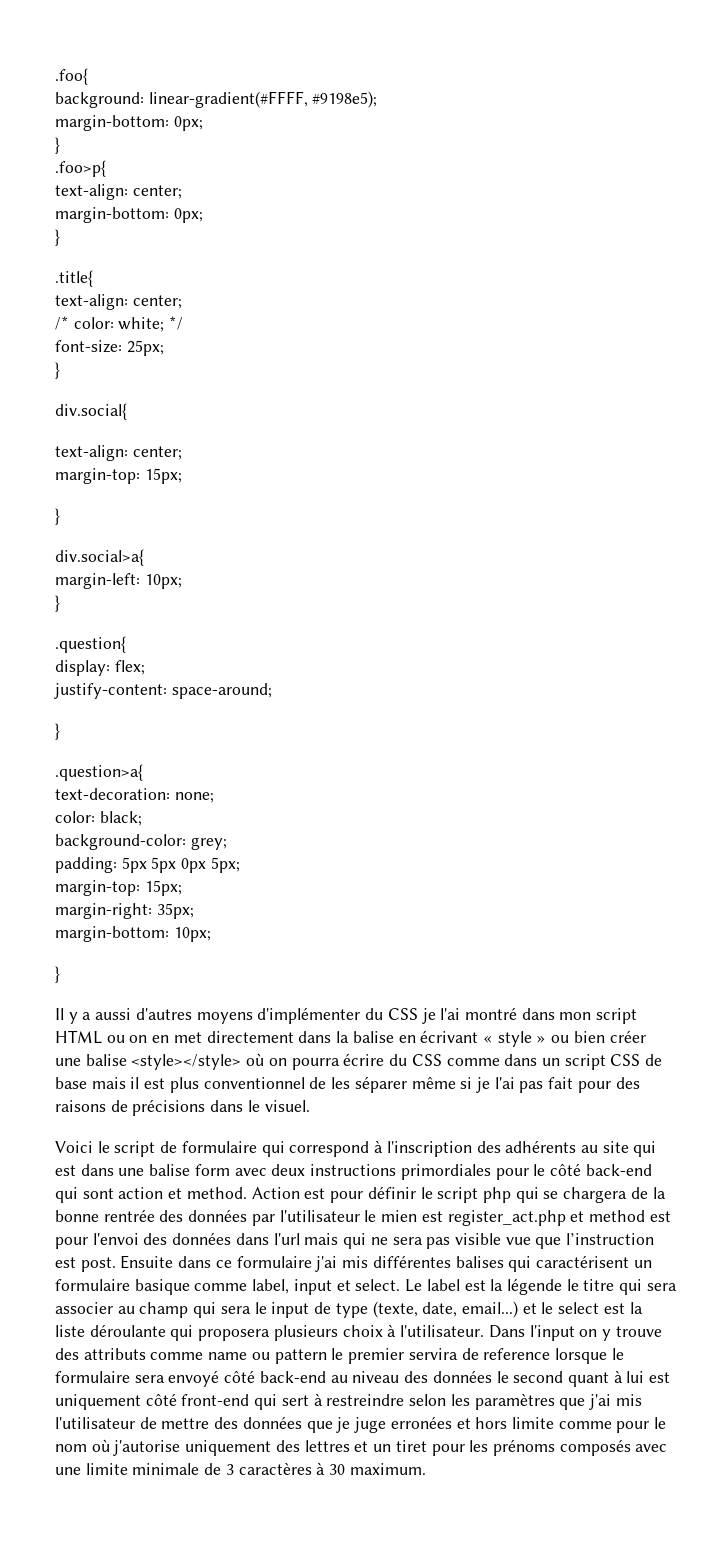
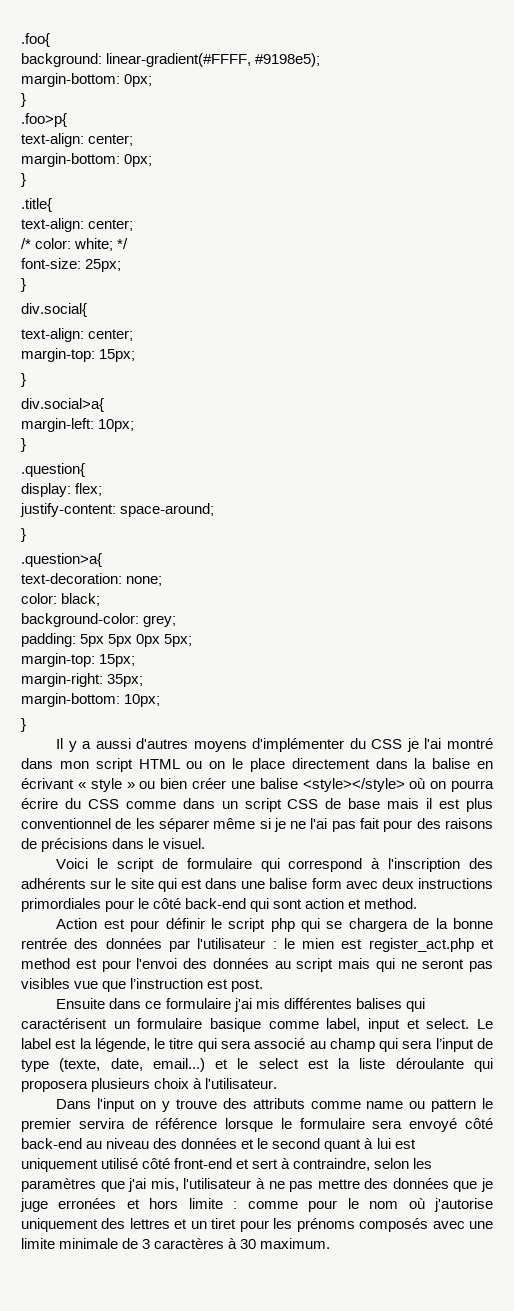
- Il y a aussi d'autres moyens d'implémenter du CSS je l'ai montré dans mon script HTML ou on en met directement dans la balise en écrivant « style » ou bien créer une balise <style></style> où on pourra écrire du CSS comme dans un script CSS de base mais il est plus conventionnel de les séparer même si je l'ai pas fait pour des raisons de précisions dans le visuel.
+ Il y a aussi d'autres moyens d'implémenter du CSS je l'ai montré dans mon script HTML ou on le place directement dans la balise en écrivant « style » ou bien créer une balise <style></style> où on pourra écrire du CSS comme dans un script CSS de base mais il est plus conventionnel de les séparer même si je ne l'ai pas fait pour des raisons de précisions dans le visuel.
- Voici le script de formulaire qui correspond à l'inscription des adhérents au site qui est dans une balise form avec deux instructions primordiales pour le côté back-end qui sont action et method. Action est pour définir le script php qui se chargera de la bonne rentrée des données par l'utilisateur le mien est register_act.php et method est pour l'envoi des données dans l'url mais qui ne sera pas visible vue que l’instruction est post. Ensuite dans ce formulaire j'ai mis différentes balises qui caractérisent un formulaire basique comme label, input et select.
+ Voici le script de formulaire qui correspond à l'inscription des adhérents sur le site qui est dans une balise form avec deux instructions primordiales pour le côté back-end qui sont action et method.
+ Action est pour définir le script php qui se chargera de la bonne rentrée des données par l'utilisateur : le mien est register_act.php et method est pour l'envoi des données au script mais qui ne seront pas visibles vue que l’instruction est post.
+ Ensuite dans ce formulaire j'ai mis différentes balises qui caractérisent un formulaire basique comme label, input et select.
- Le label est la légende le titre qui sera associer au champ qui sera le input de type (texte, date, email...) et le select est la liste déroulante qui proposera plusieurs choix à l'utilisateur. Dans l'input on y trouve des attributs comme name ou pattern le premier servira de reference lorsque le formulaire sera envoyé côté back-end au niveau des données le second quant à lui est uniquement côté front-end qui sert à restreindre selon les paramètres que j'ai mis l'utilisateur de mettre des données que je juge erronées et hors limite comme pour le nom où j'autorise uniquement des lettres et un tiret pour les prénoms composés avec une limite minimale de 3 caractères à 30 maximum.
+ Le label est la légende, le titre qui sera associé au champ qui sera l’input de type (texte, date, email...) et le select est la liste déroulante qui proposera plusieurs choix à l'utilisateur.
+ Dans l'input on y trouve des attributs comme name ou pattern le premier servira de référence lorsque le formulaire sera envoyé côté back-end au niveau des données et le second quant à lui est uniquement utilisé côté front-end et sert à contraindre, selon les paramètres que j'ai mis, l'utilisateur à ne pas mettre des données que je juge erronées et hors limite : comme pour le nom où j'autorise uniquement des lettres et un tiret pour les prénoms composés avec une limite minimale de 3 caractères à 30 maximum.

